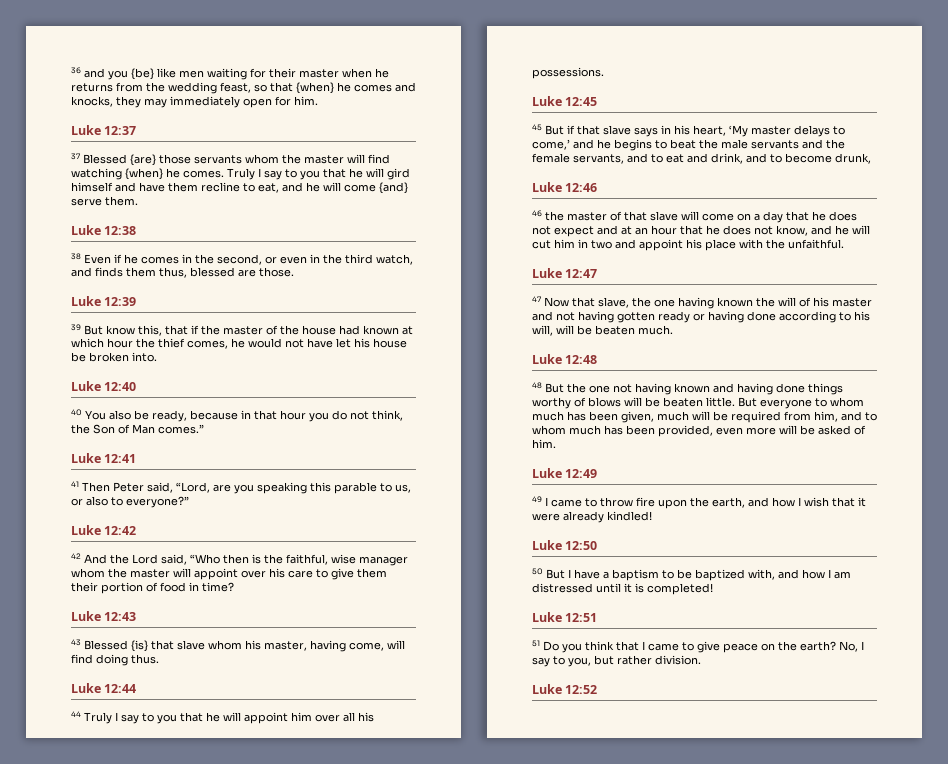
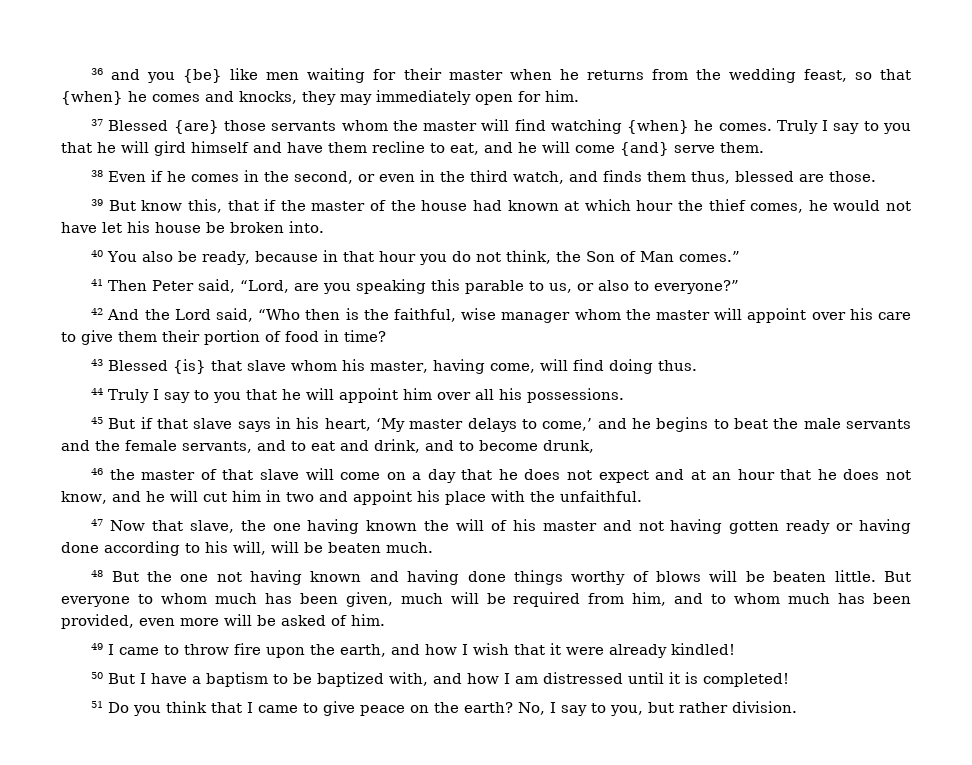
- Luke 12:37
- Luke 12:38
- Luke 12:39
- Luke 12:40
- Luke 12:41
- Luke 12:42
- Luke 12:43
- Luke 12:44
- Luke 12:45
- Luke 12:46
- Luke 12:47
- Luke 12:48
- Luke 12:49
- Luke 12:50
- Luke 12:51
- Luke 12:52

